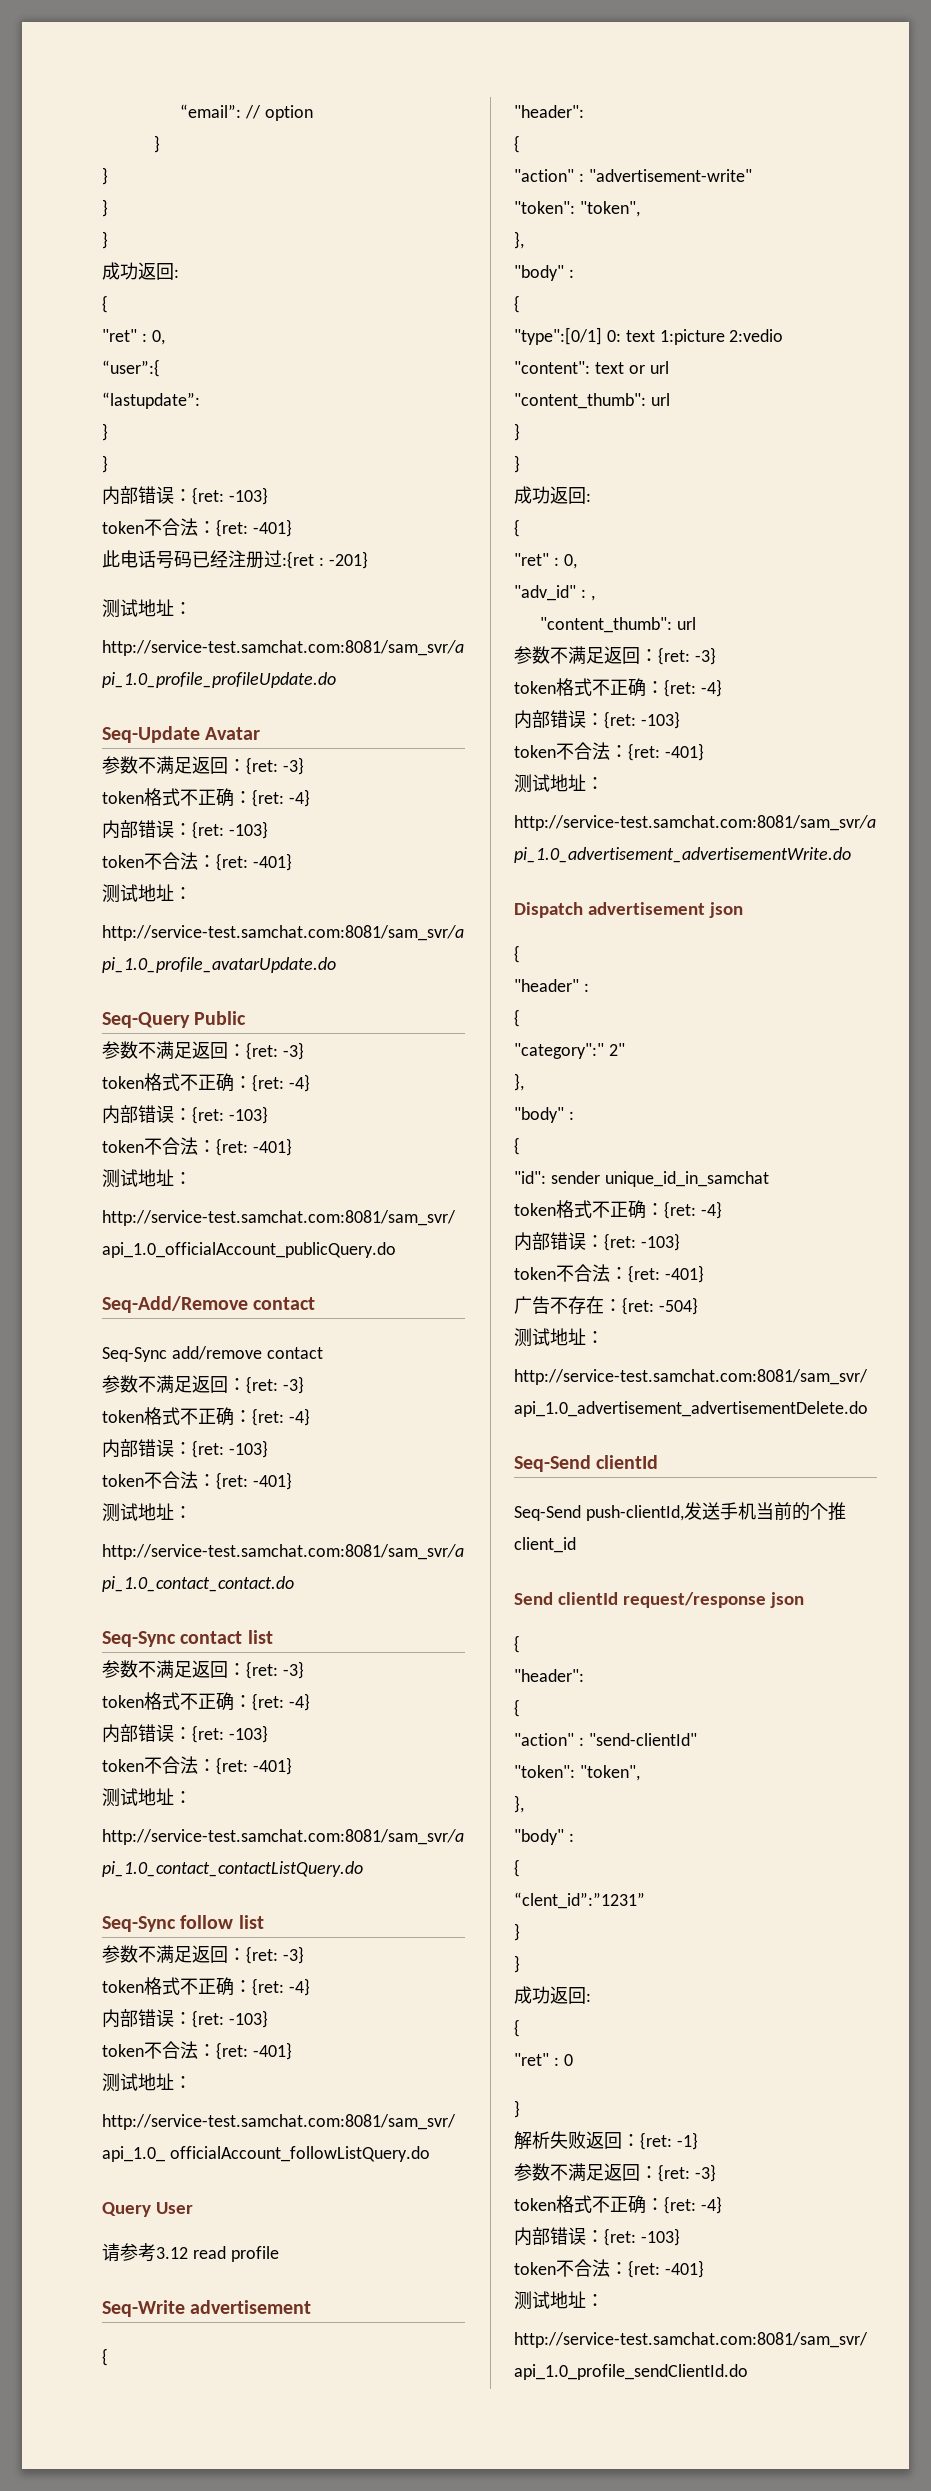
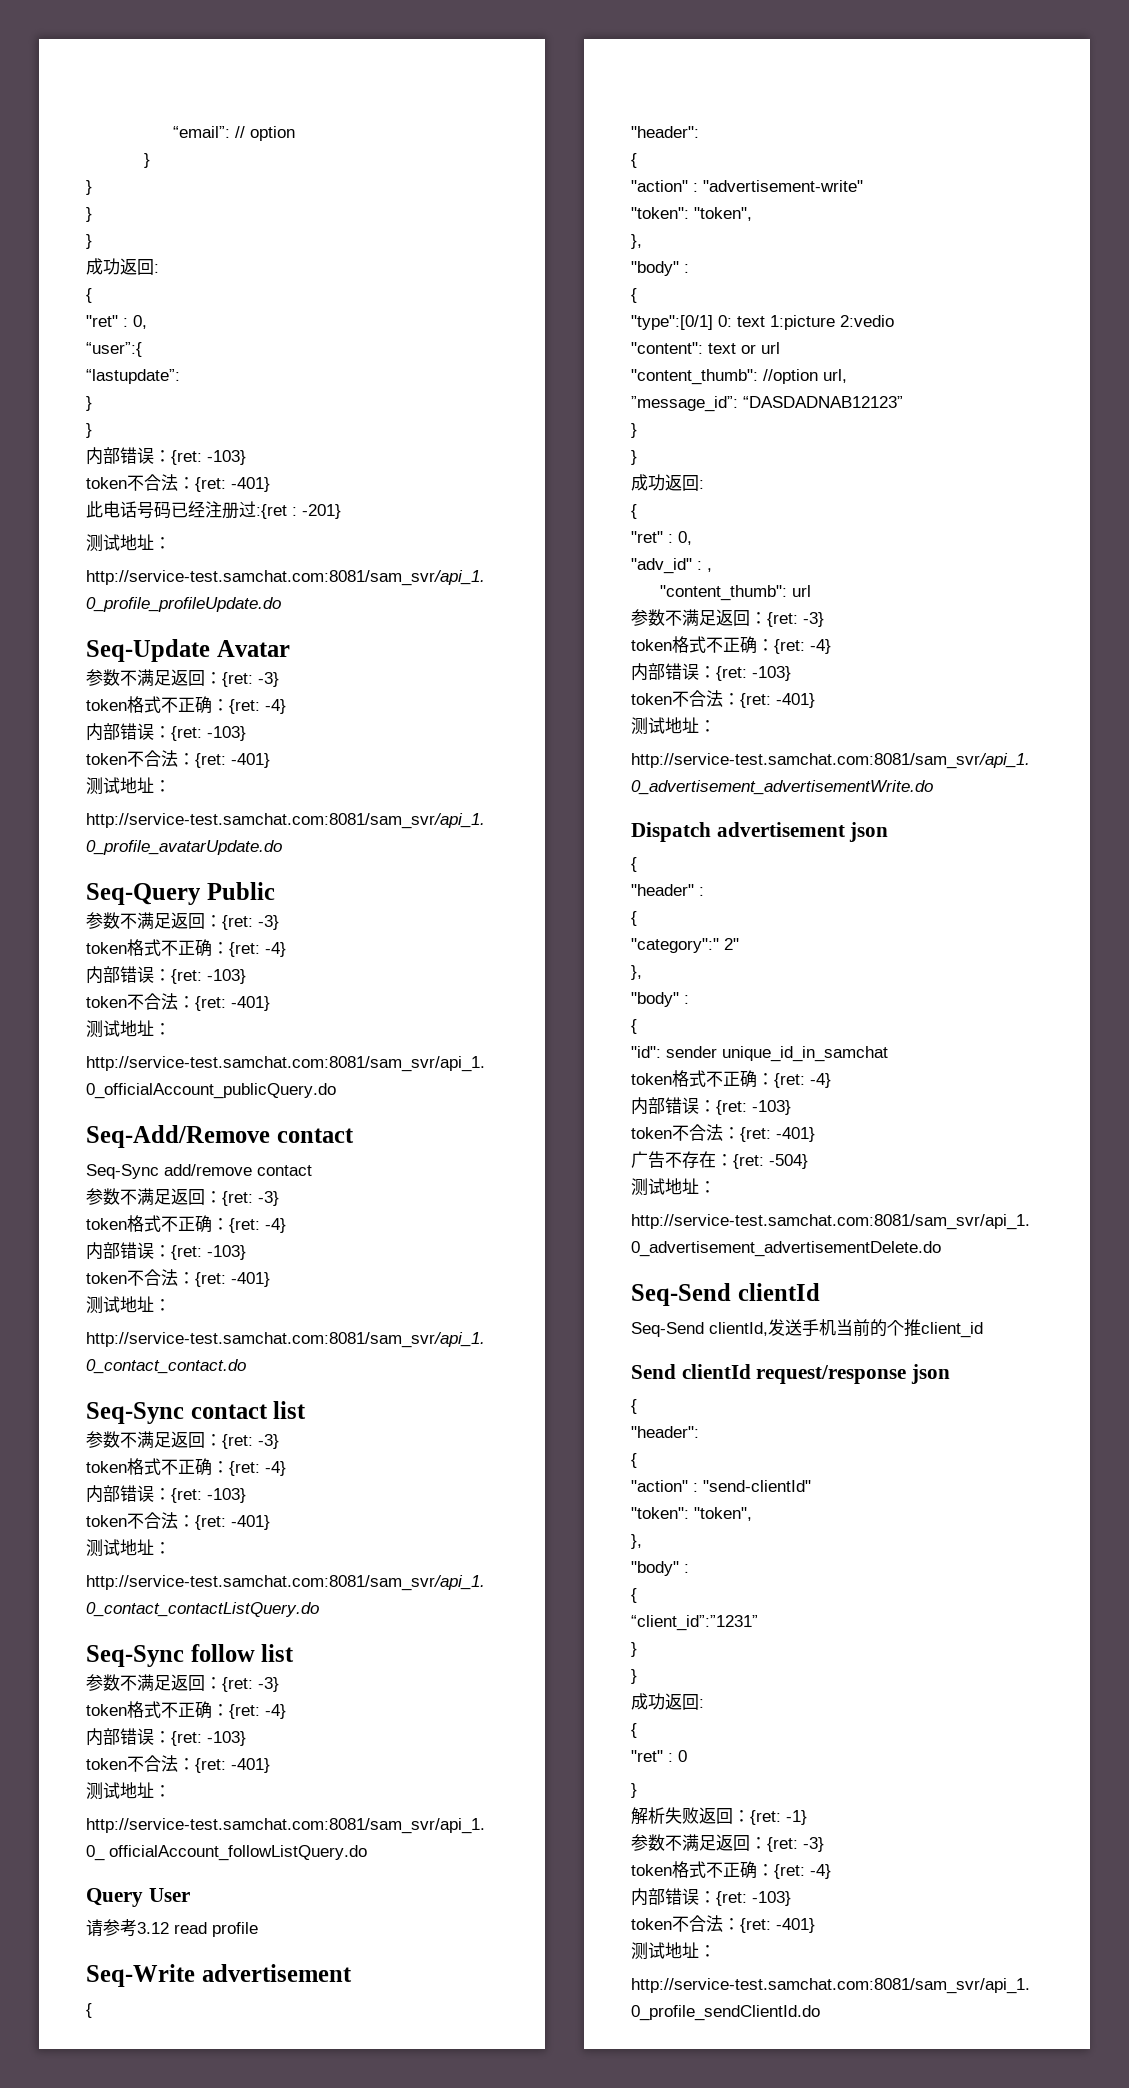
  "content": text or url
- "content_thumb": url
+ "content_thumb": //option url,
+ ”message_id”: “DASDADNAB12123”
- Seq-Send push-clientId,发送手机当前的个推client_id
+ Seq-Send clientId,发送手机当前的个推client_id
- “clent_id”:”1231”
+ “client_id”:”1231”

